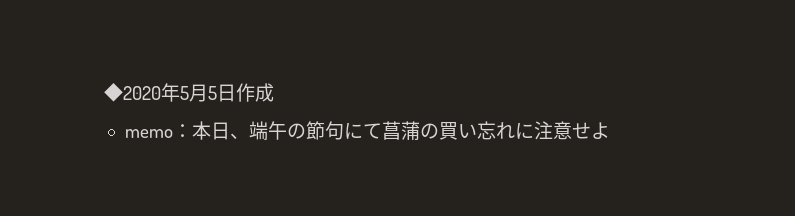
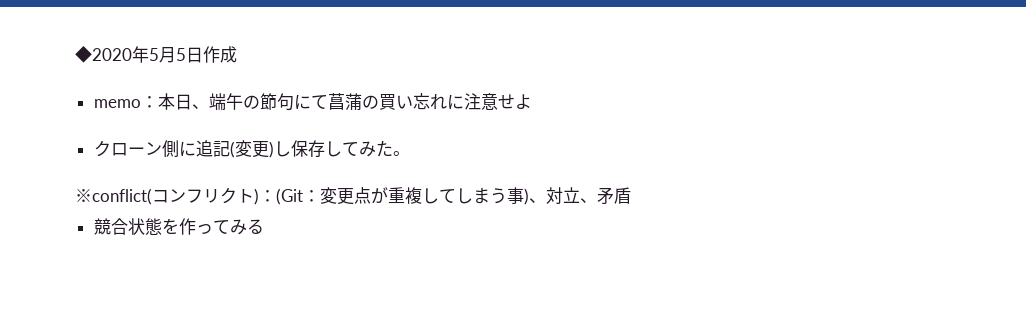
+ クローン側に追記(変更)し保存してみた。
+ ※conflict(コンフリクト)：(Git：変更点が重複してしまう事)、対立、矛盾
+ 競合状態を作ってみる

